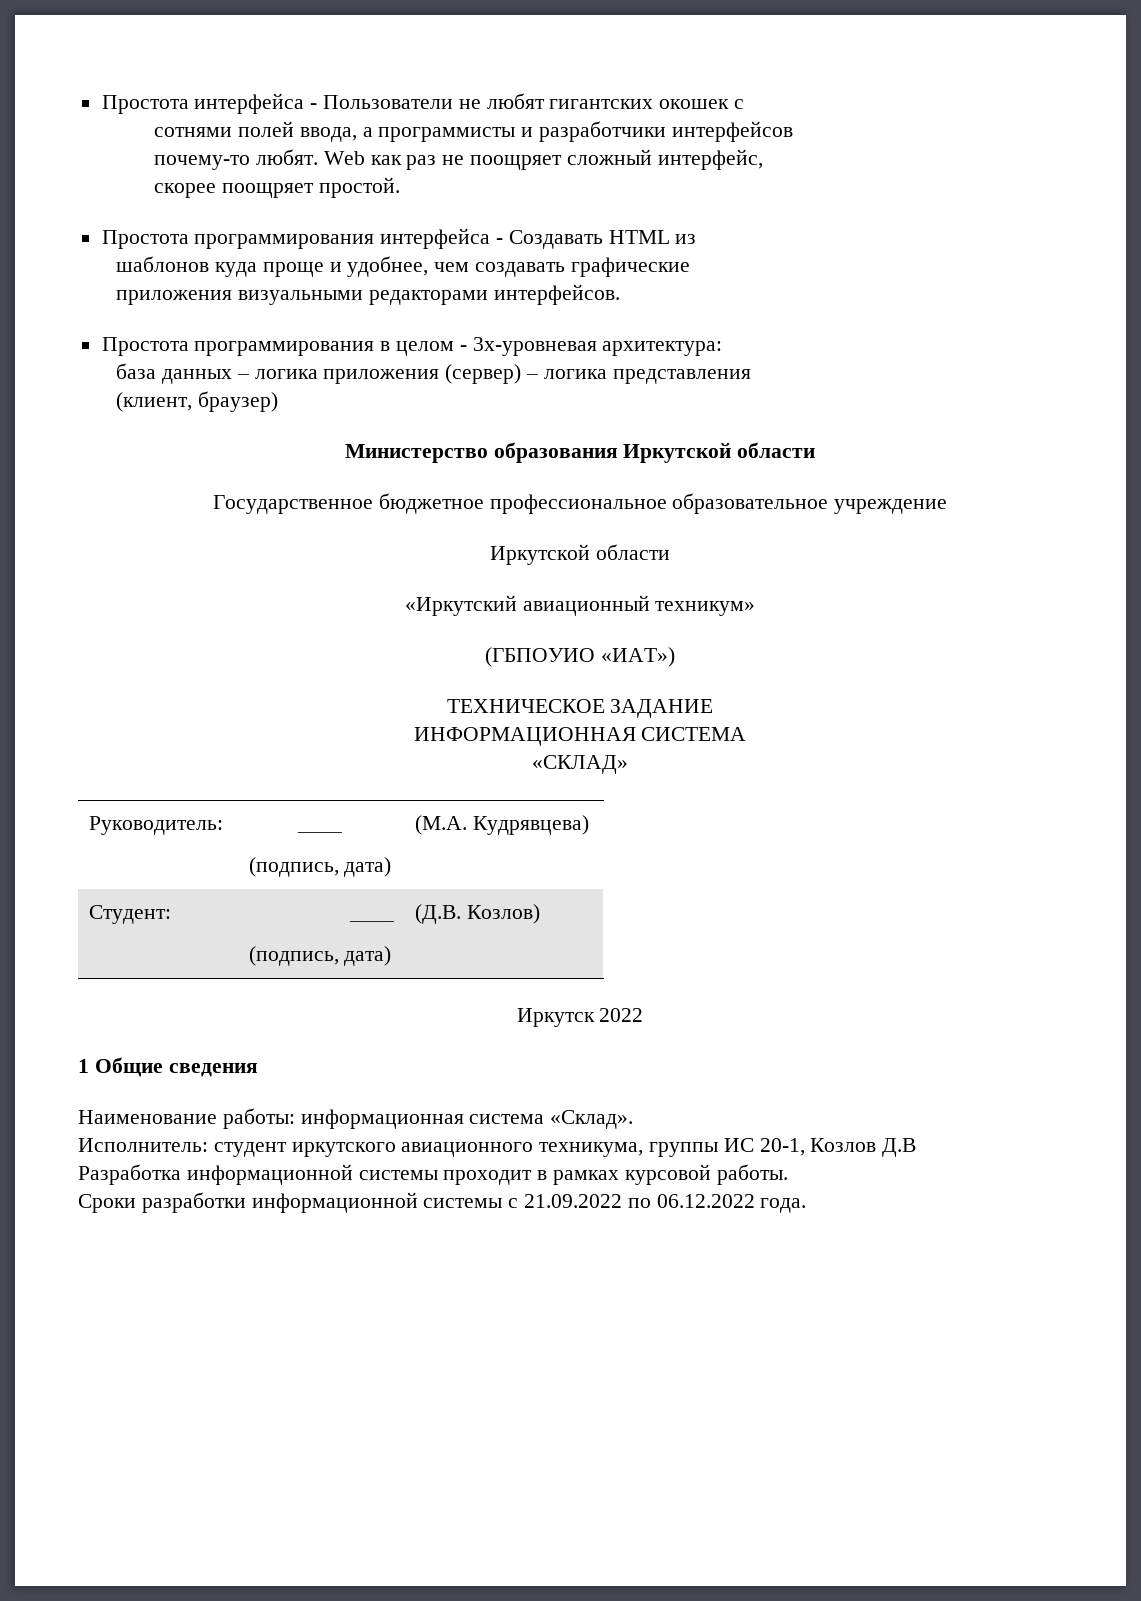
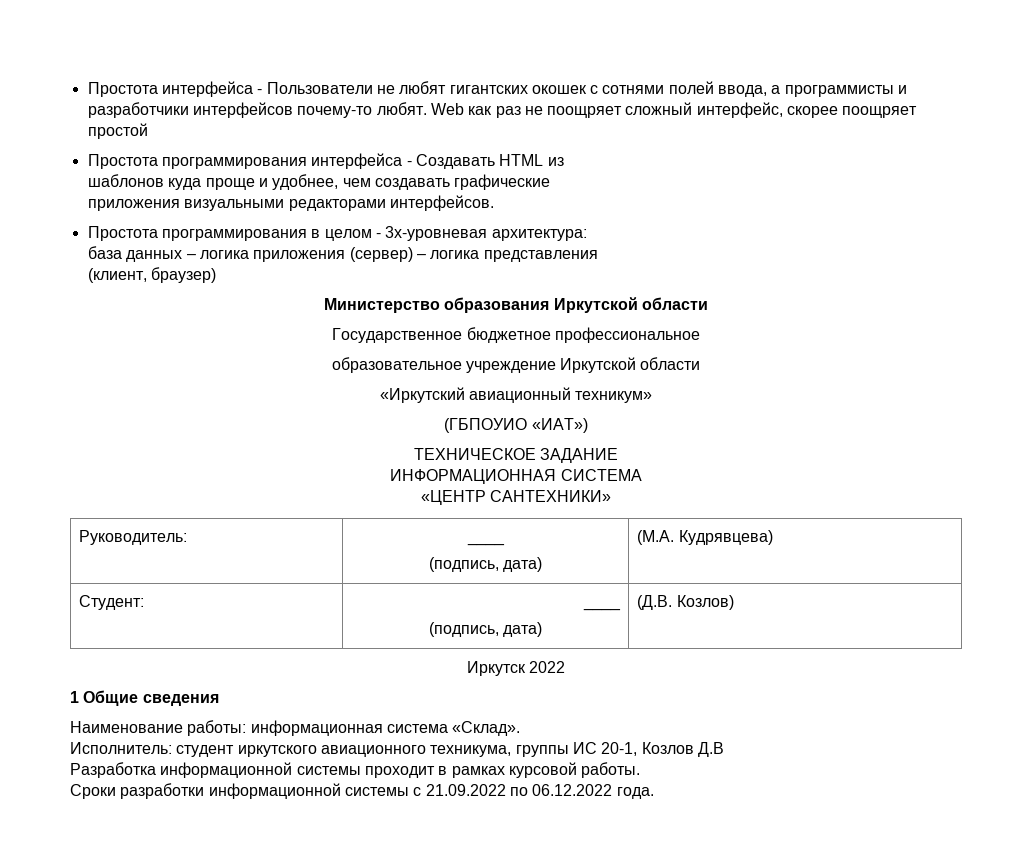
- Простота интерфейса - Пользователи не любят гигантских окошек с
- сотнями полей ввода, а программисты и разработчики интерфейсов
- почему-то любят.
+ Простота интерфейса - Пользователи не любят гигантских окошек с сотнями полей ввода, а программисты и разработчики интерфейсов почему-то любят.
- Web как раз не поощряет сложный интерфейс,
- скорее поощряет простой.
+ Web как раз не поощряет сложный интерфейс, скорее поощряет простой
- Государственное бюджетное профессиональное образовательное учреждение
- Иркутской области
+ Государственное бюджетное профессиональное
+ образовательное учреждение Иркутской области
- «СКЛАД»
+ «ЦЕНТР САНТЕХНИКИ»

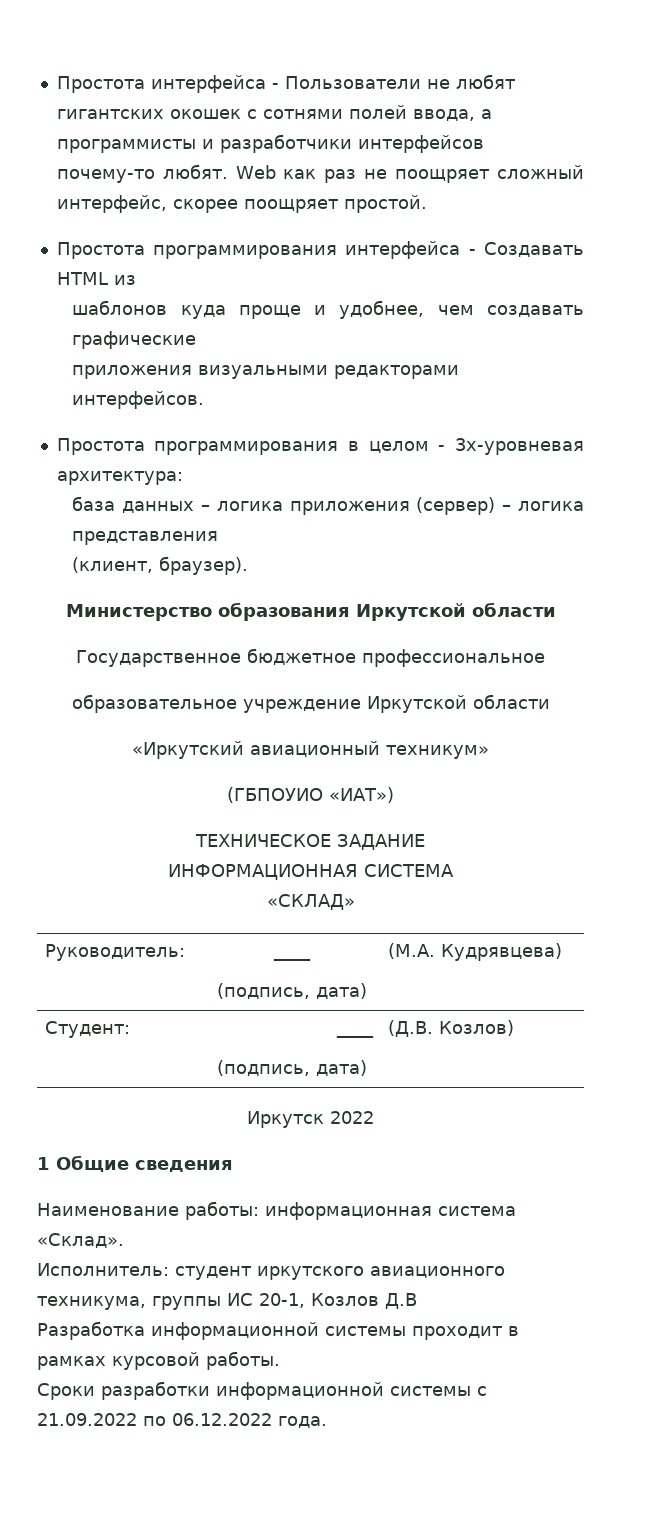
- Web как раз не поощряет сложный интерфейс, скорее поощряет простой
+ Web как раз не поощряет сложный интерфейс, скорее поощряет простой.
- (клиент, браузер)
+ (клиент, браузер).
- «ЦЕНТР САНТЕХНИКИ»
+ «СКЛАД»

